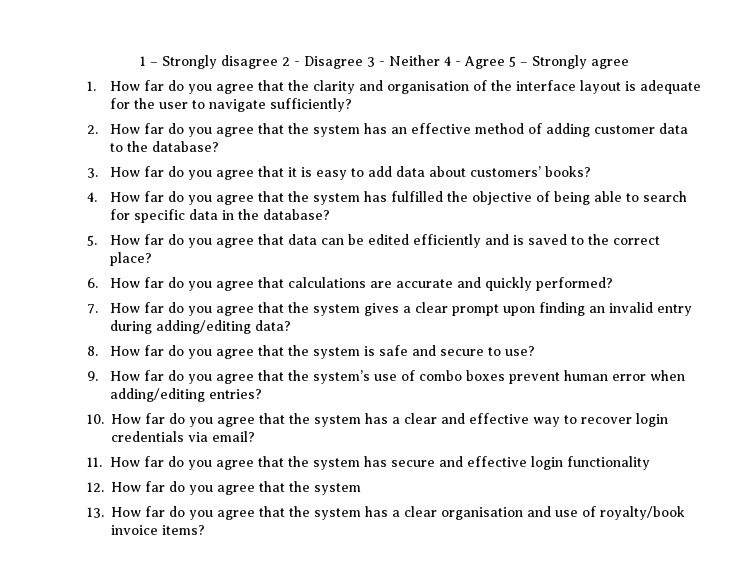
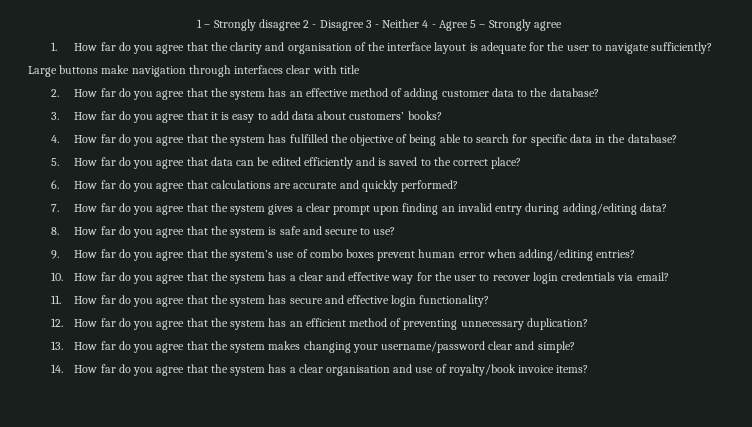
+ Large buttons make navigation through interfaces clear with title
- 10. How far do you agree that the system has a clear and effective way to recover login credentials via email?
+ 10. How far do you agree that the system has a clear and effective way for the user to recover login credentials via email?
- 11. How far do you agree that the system has secure and effective login functionality
+ 11. How far do you agree that the system has secure and effective login functionality?
- 12. How far do you agree that the system
- 13. How far do you agree that the system has a clear organisation and use of royalty/book invoice items?
+ 12. How far do you agree that the system has an efficient method of preventing unnecessary duplication?
+ 13. How far do you agree that the system makes changing your username/password clear and simple?
+ 14. How far do you agree that the system has a clear organisation and use of royalty/book invoice items?

